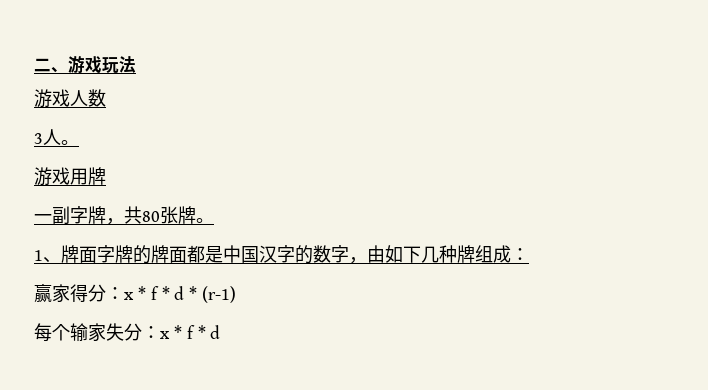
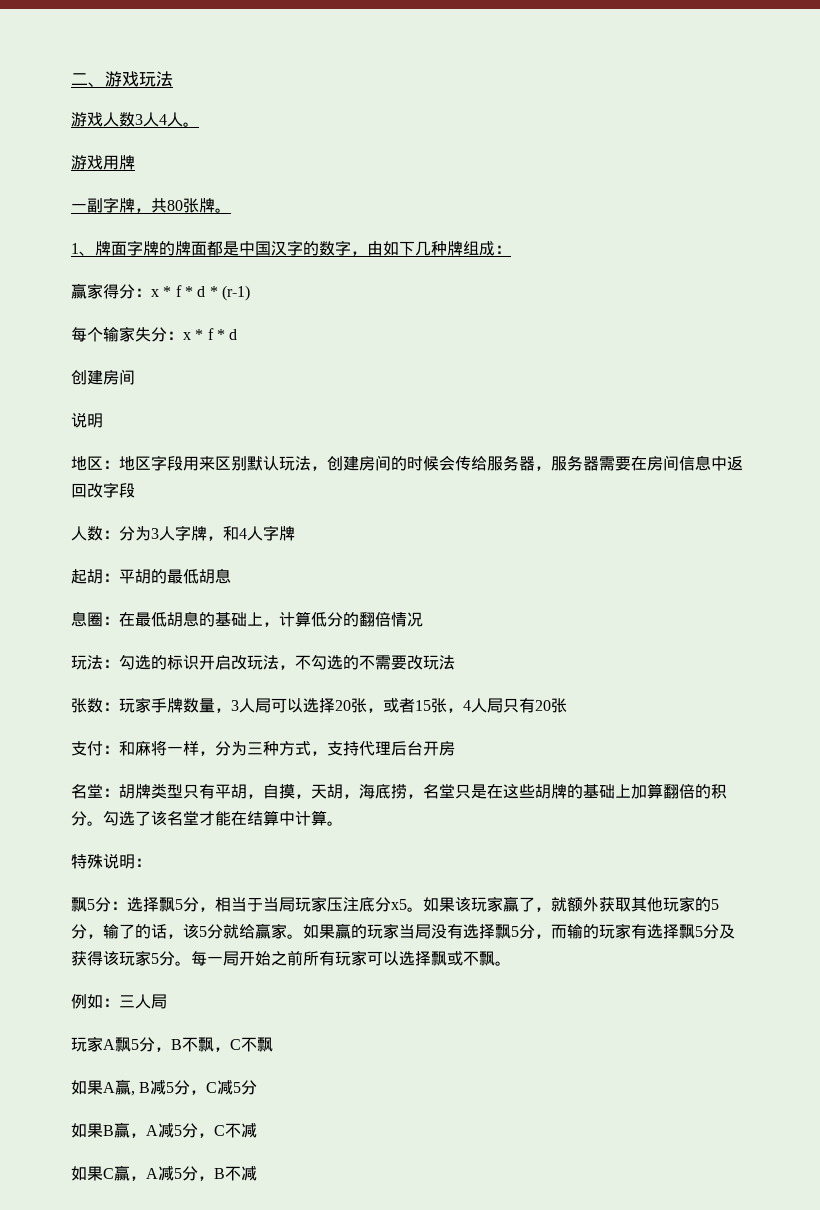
- 游戏人数
- 3人。
+ 游戏人数3人4人。
  每个输家失分：x * f * d
+ 创建房间
+ 说明
+ 地区：地区字段用来区别默认玩法，创建房间的时候会传给服务器，服务器需要在房间信息中返回改字段
+ 人数：分为3人字牌，和4人字牌
+ 起胡：平胡的最低胡息
+ 息圈：在最低胡息的基础上，计算低分的翻倍情况
+ 玩法：勾选的标识开启改玩法，不勾选的不需要改玩法
+ 张数：玩家手牌数量，3人局可以选择20张，或者15张，4人局只有20张
+ 支付：和麻将一样，分为三种方式，支持代理后台开房
+ 名堂：胡牌类型只有平胡，自摸，天胡，海底捞，名堂只是在这些胡牌的基础上加算翻倍的积分。勾选了该名堂才能在结算中计算。
+ 特殊说明：
+ 飘5分：选择飘5分，相当于当局玩家压注底分x5。如果该玩家赢了，就额外获取其他玩家的5分，输了的话，该5分就给赢家。如果赢的玩家当局没有选择飘5分，而输的玩家有选择飘5分及获得该玩家5分。每一局开始之前所有玩家可以选择飘或不飘。
+ 例如：三人局
+ 玩家A飘5分，B不飘，C不飘
+ 如果A赢, B减5分，C减5分
+ 如果B赢，A减5分，C不减
+ 如果C赢，A减5分，B不减

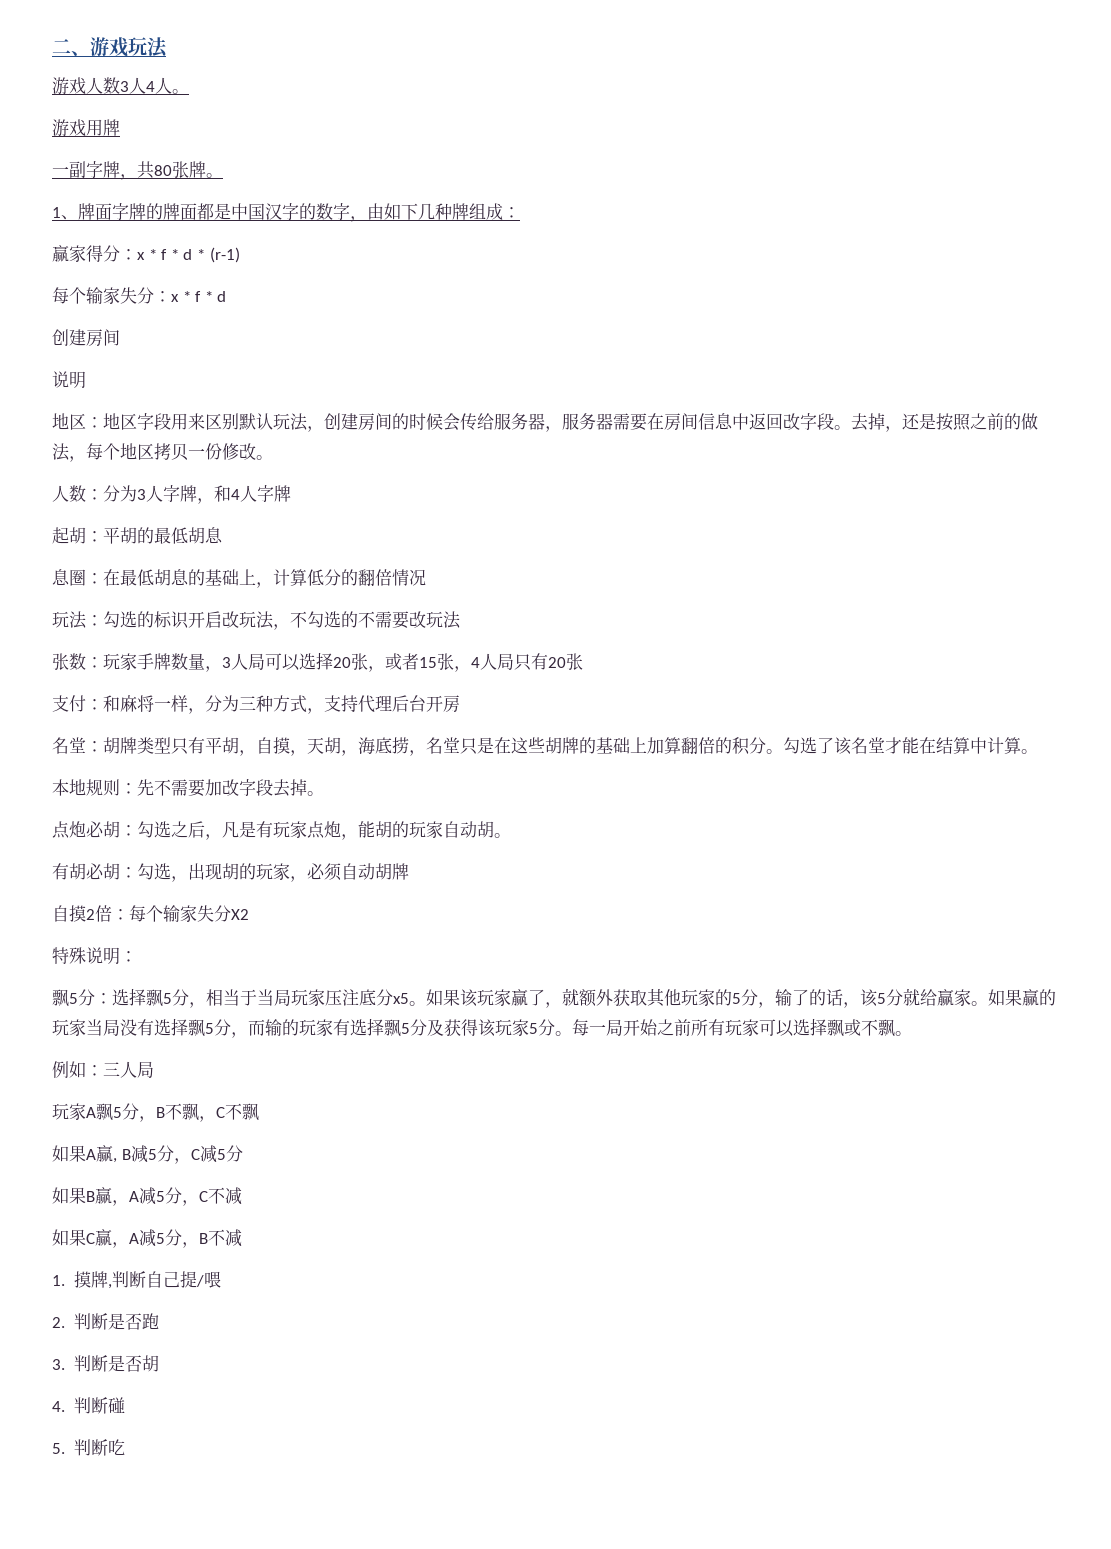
- 地区：地区字段用来区别默认玩法，创建房间的时候会传给服务器，服务器需要在房间信息中返回改字段
+ 地区：地区字段用来区别默认玩法，创建房间的时候会传给服务器，服务器需要在房间信息中返回改字段。去掉，还是按照之前的做法，每个地区拷贝一份修改。
+ 本地规则：先不需要加改字段去掉。
+ 点炮必胡：勾选之后，凡是有玩家点炮，能胡的玩家自动胡。
+ 有胡必胡：勾选，出现胡的玩家，必须自动胡牌
+ 自摸2倍：每个输家失分X2
+ 1.摸牌,判断自己提/喂
+ 2.判断是否跑
+ 3.判断是否胡
+ 4.判断碰
+ 5.判断吃

